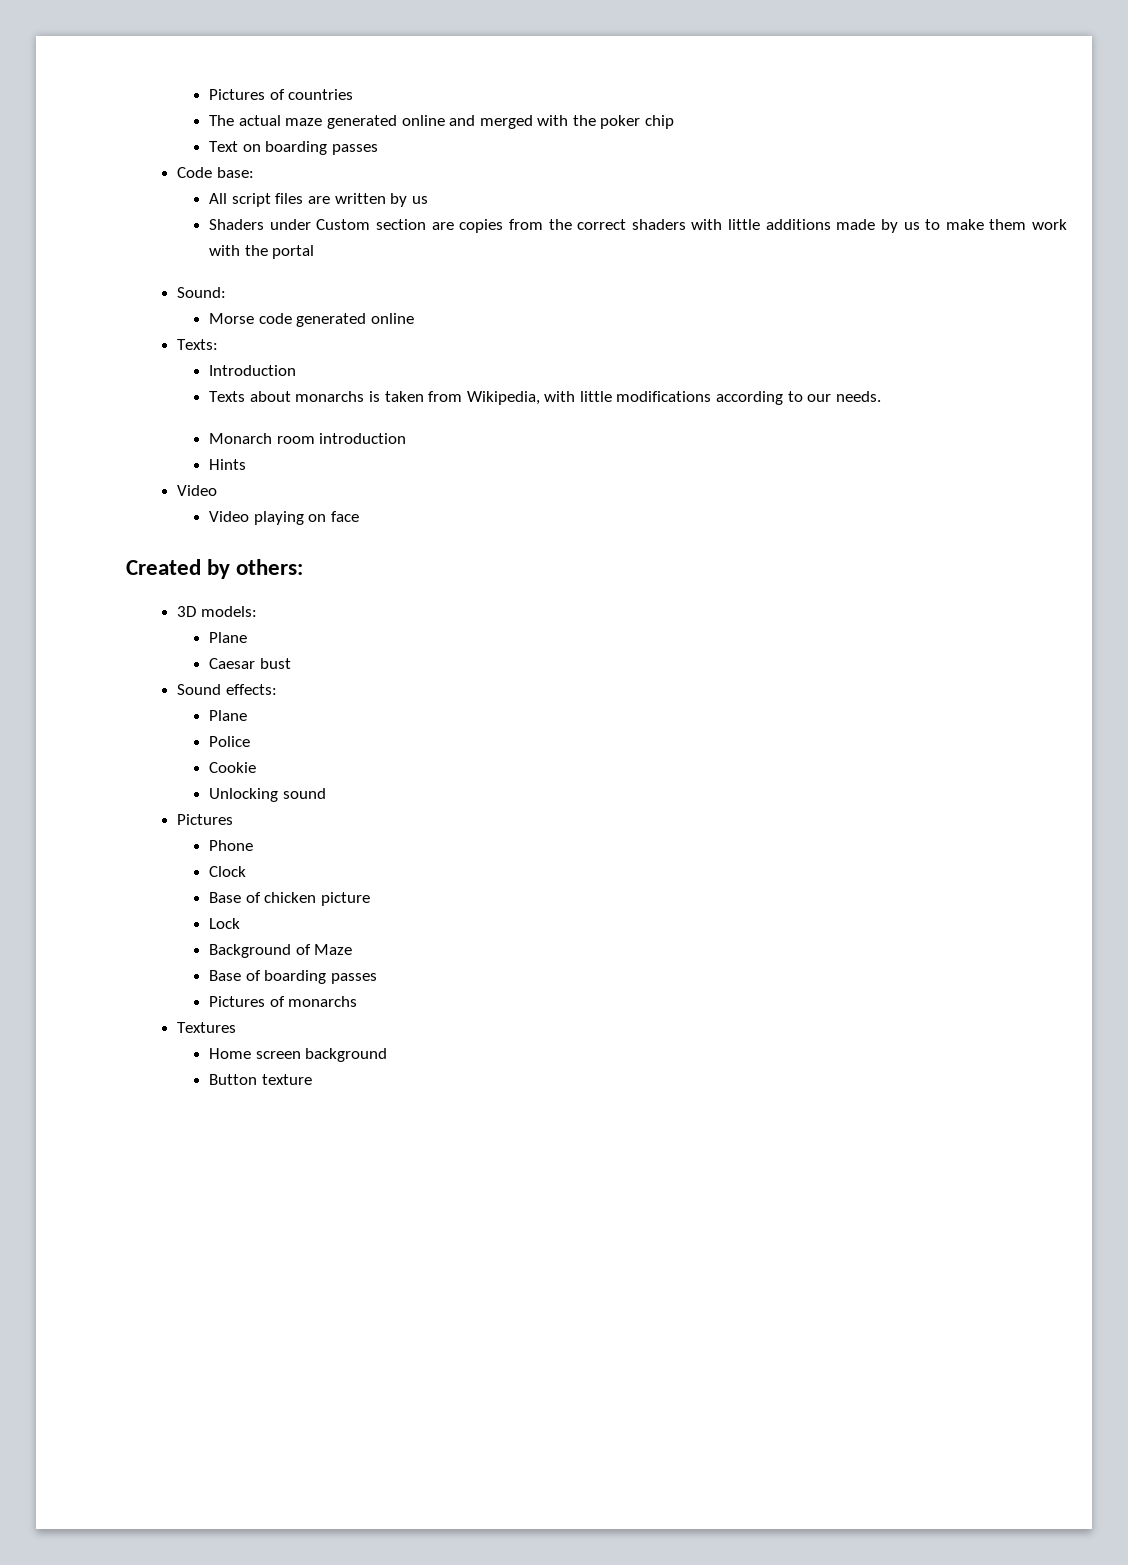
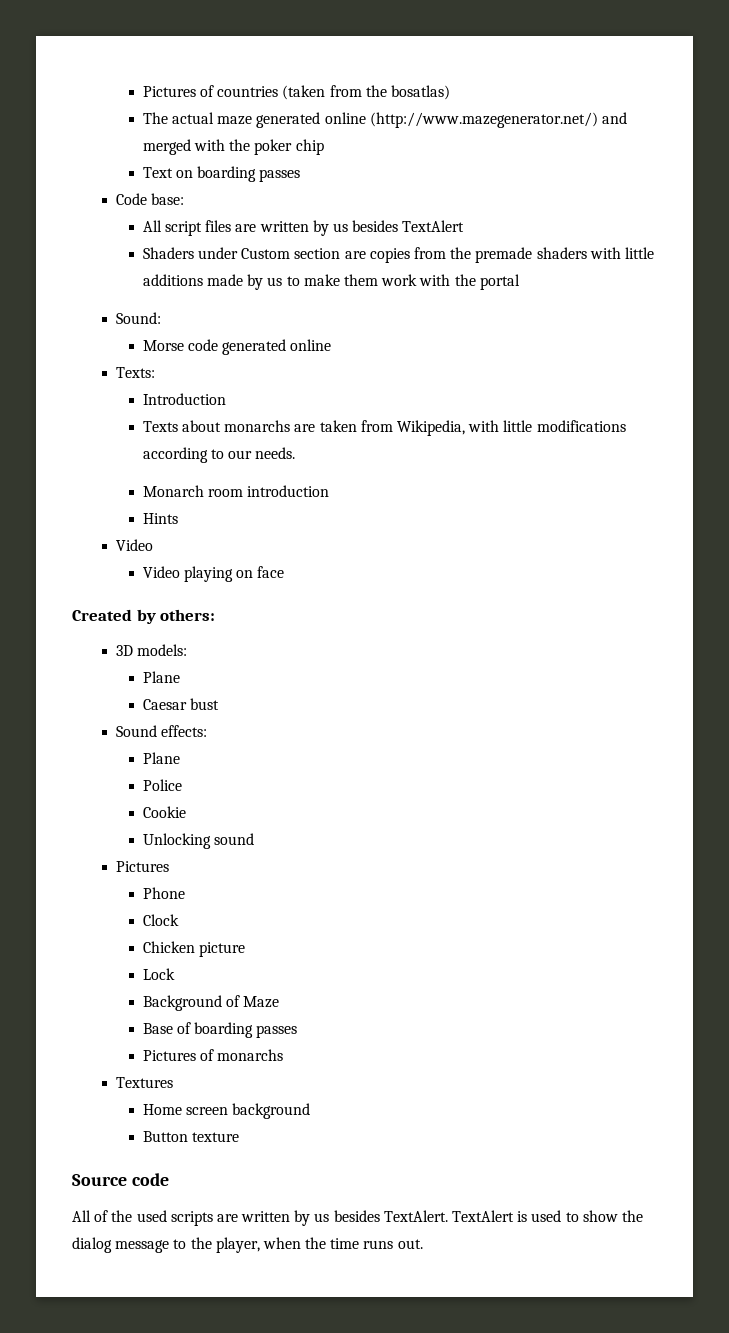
- Pictures of countries
+ Pictures of countries (taken from the bosatlas)
- The actual maze generated online and merged with the poker chip
+ The actual maze generated online (http://www.mazegenerator.net/) and merged with the poker chip
- All script files are written by us
+ All script files are written by us besides TextAlert
- Shaders under Custom section are copies from the correct shaders with little additions made by us to make them work with the portal
+ Shaders under Custom section are copies from the premade shaders with little additions made by us to make them work with the portal
- Texts about monarchs is taken from Wikipedia, with little modifications according to our needs.
+ Texts about monarchs are taken from Wikipedia, with little modifications according to our needs.
- Base of chicken picture
+ Chicken picture
+ Source code
+ All of the used scripts are written by us besides TextAlert. TextAlert is used to show the dialog message to the player, when the time runs out.

